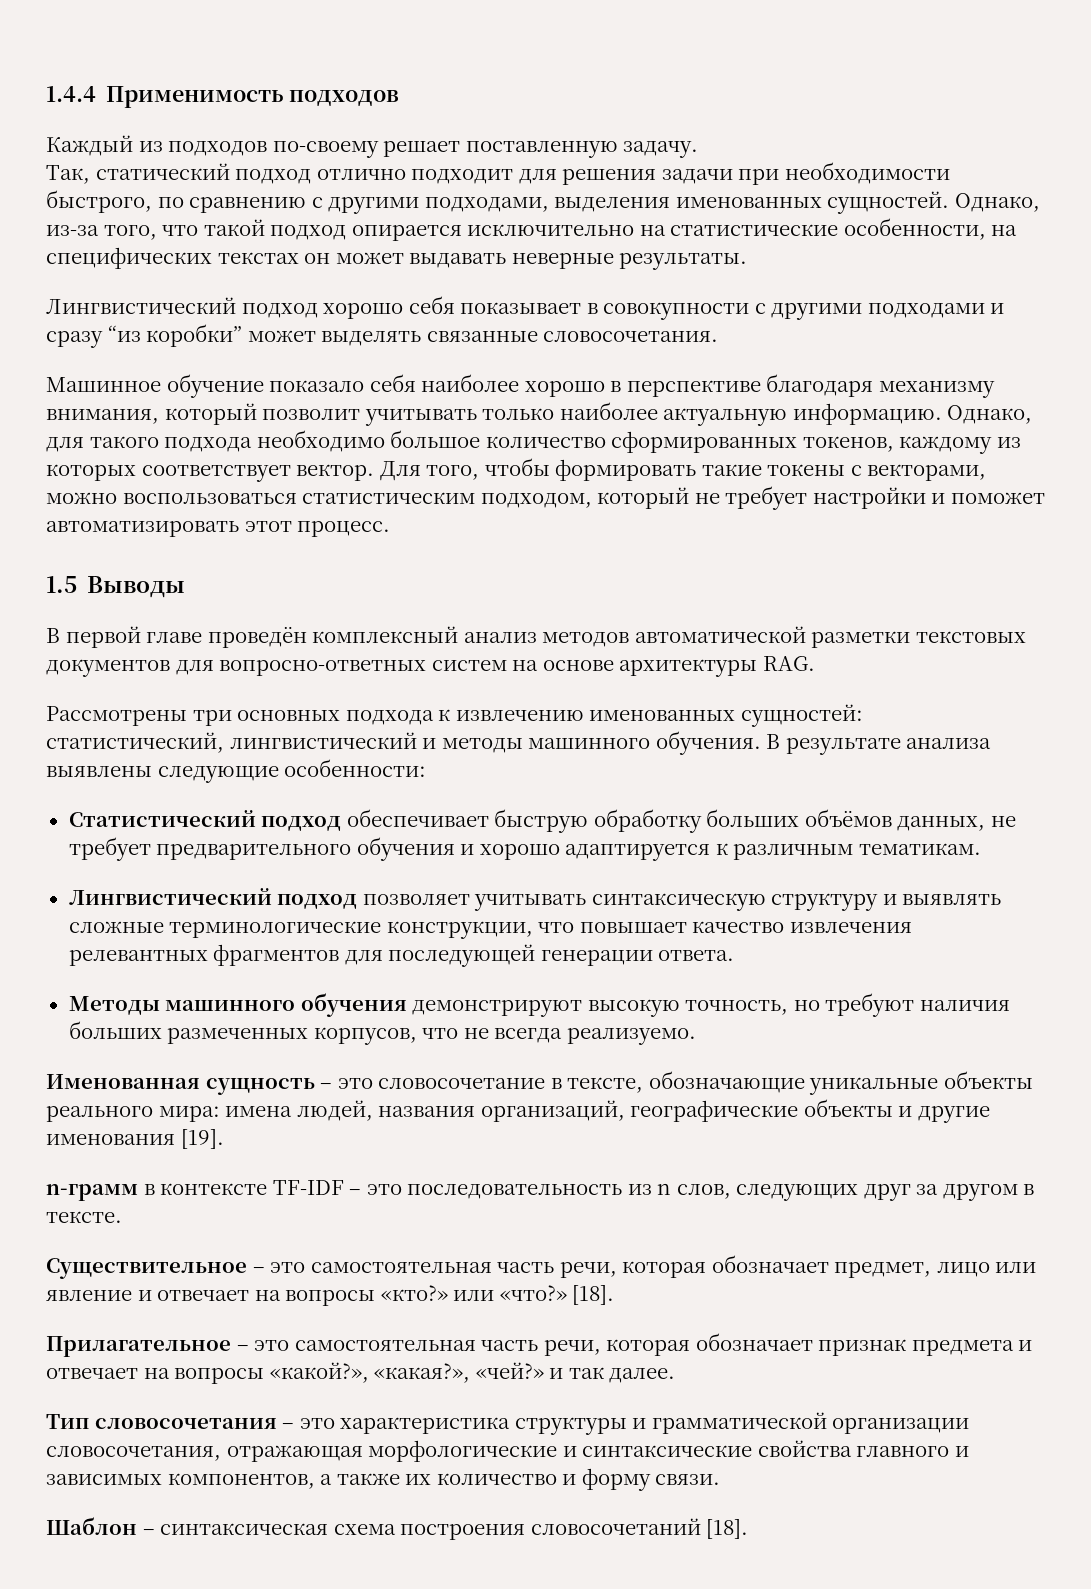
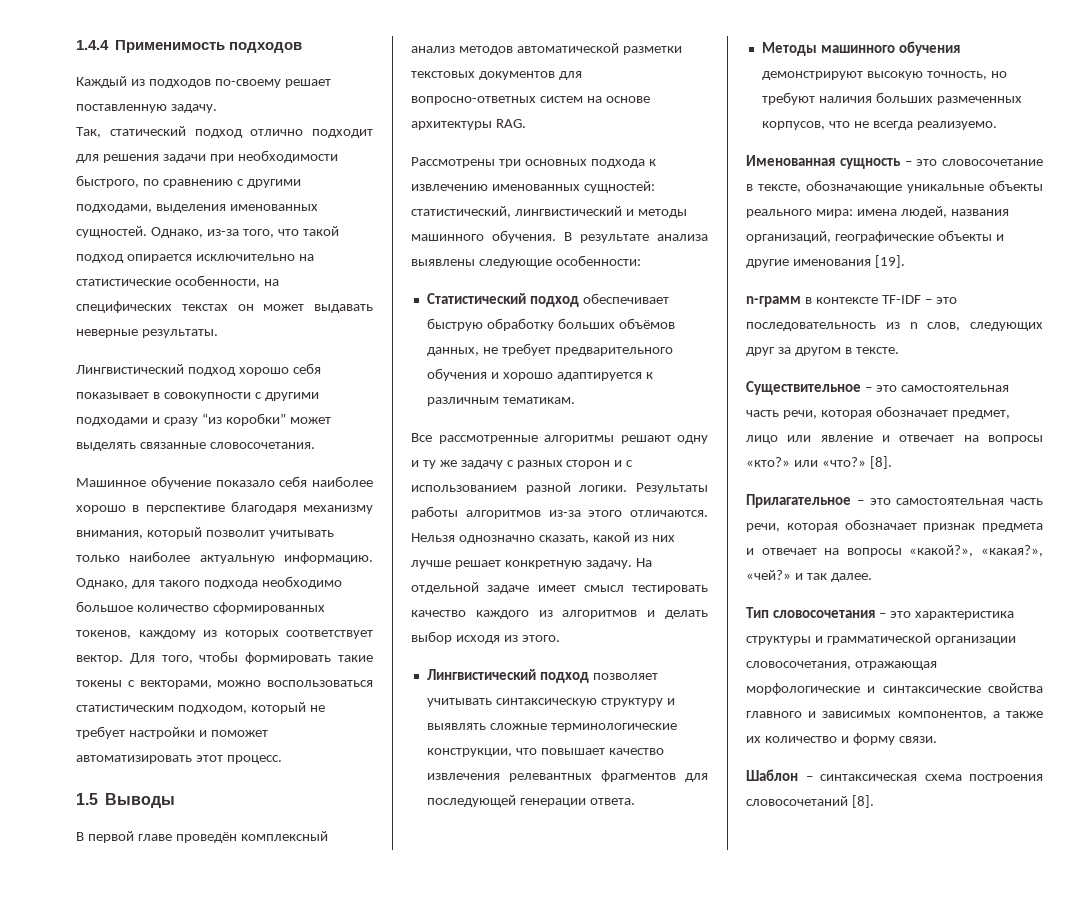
+ Все рассмотренные алгоритмы решают одну и ту же задачу с разных сторон и с использованием разной логики. Результаты работы алгоритмов из-за этого отличаются. Нельзя однозначно сказать, какой из них лучше решает конкретную задачу. На отдельной задаче имеет смысл тестировать качество каждого из алгоритмов и делать выбор исходя из этого.
- Существительное – это самостоятельная часть речи, которая обозначает предмет, лицо или явление и отвечает на вопросы «кто?» или «что?» [18].
+ Существительное – это самостоятельная часть речи, которая обозначает предмет, лицо или явление и отвечает на вопросы «кто?» или «что?» [8].
- Шаблон – синтаксическая схема построения словосочетаний [18].
+ Шаблон – синтаксическая схема построения словосочетаний [8].

